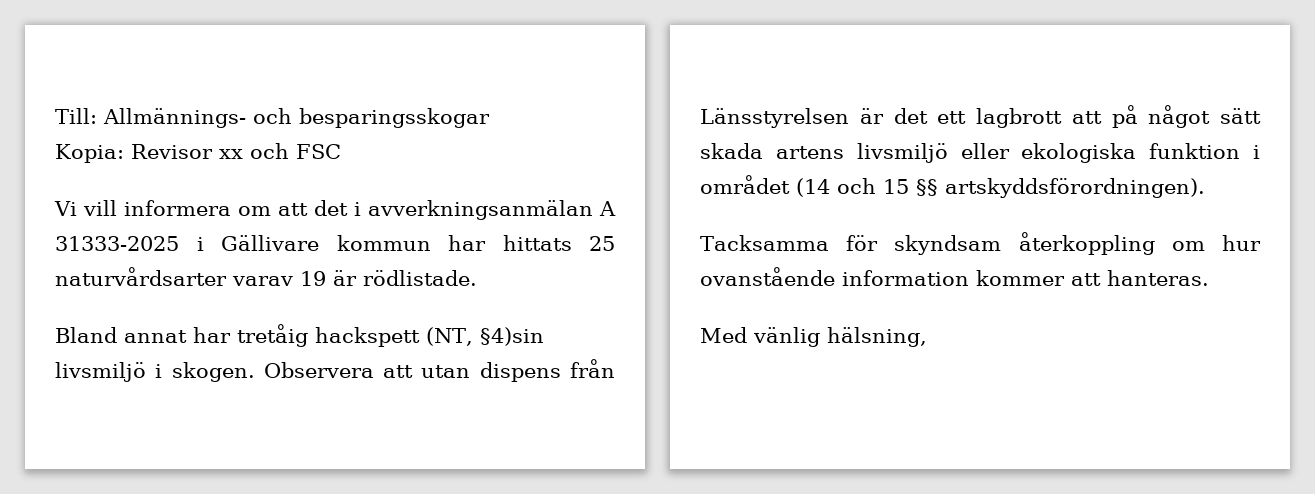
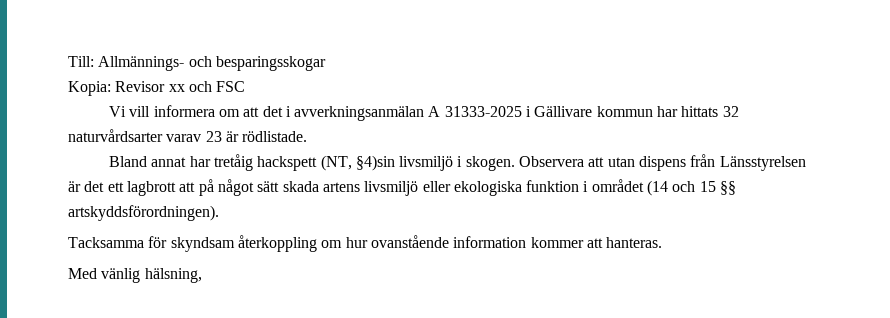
- Vi vill informera om att det i avverkningsanmälan A 31333-2025 i Gällivare kommun har hittats 25 naturvårdsarter varav 19 är rödlistade.
+ Vi vill informera om att det i avverkningsanmälan A 31333-2025 i Gällivare kommun har hittats 32 naturvårdsarter varav 23 är rödlistade.

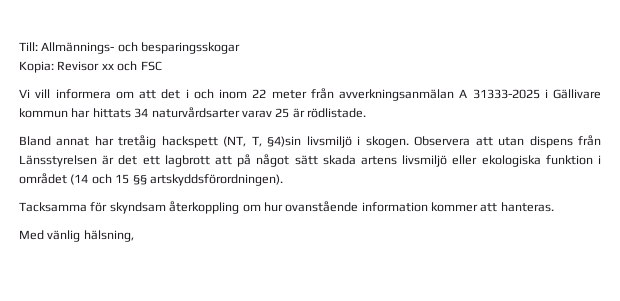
- Vi vill informera om att det i avverkningsanmälan A 31333-2025 i Gällivare kommun har hittats 32 naturvårdsarter varav 23 är rödlistade.
+ Vi vill informera om att det i och inom 22 meter från avverkningsanmälan A 31333-2025 i Gällivare kommun har hittats 34 naturvårdsarter varav 25 är rödlistade.
- Bland annat har tretåig hackspett (NT, §4)sin livsmiljö i skogen.
+ Bland annat har tretåig hackspett (NT, T, §4)sin livsmiljö i skogen.

